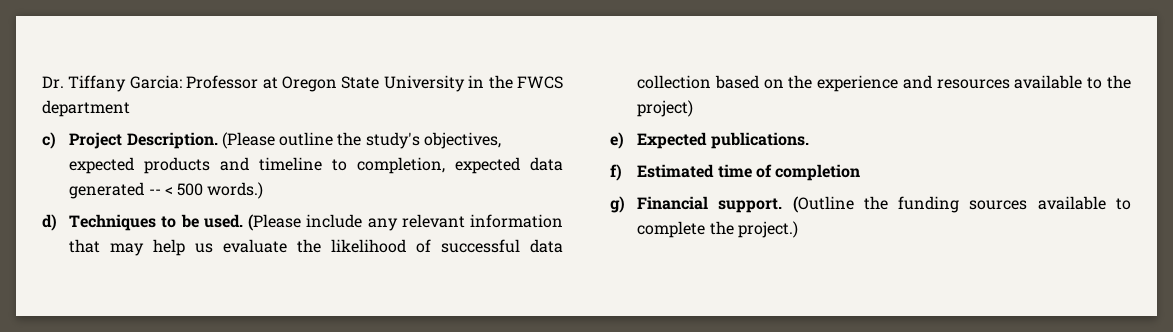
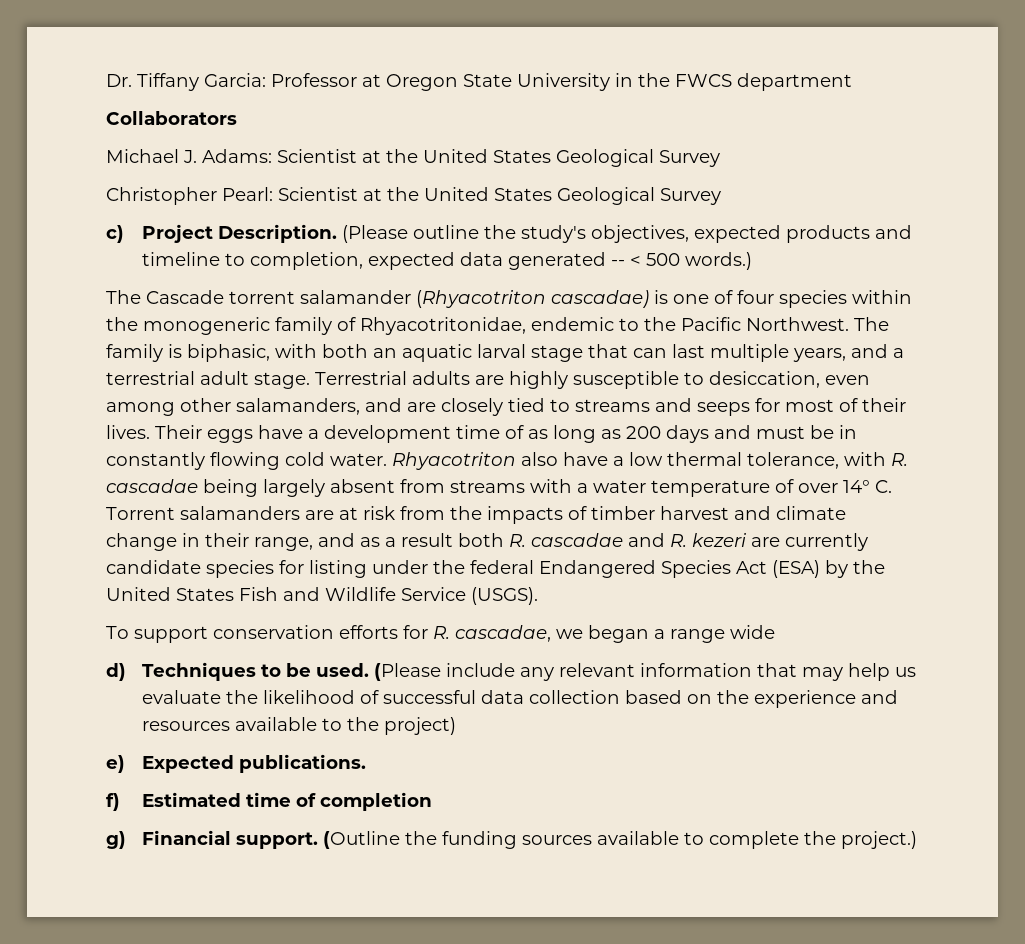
+ Collaborators
+ Michael J. Adams: Scientist at the United States Geological Survey
+ Christopher Pearl: Scientist at the United States Geological Survey
+ The Cascade torrent salamander (Rhyacotriton cascadae) is one of four species within the monogeneric family of Rhyacotritonidae, endemic to the Pacific Northwest. The family is biphasic, with both an aquatic larval stage that can last multiple years, and a terrestrial adult stage. Terrestrial adults are highly susceptible to desiccation, even among other salamanders, and are closely tied to streams and seeps for most of their lives. Their eggs have a development time of as long as 200 days and must be in constantly flowing cold water. Rhyacotriton also have a low thermal tolerance, with R. cascadae being largely absent from streams with a water temperature of over 14° C. Torrent salamanders are at risk from the impacts of timber harvest and climate change in their range, and as a result both R. cascadae and R. kezeri are currently candidate species for listing under the federal Endangered Species Act (ESA) by the United States Fish and Wildlife Service (USGS).
+ To support conservation efforts for R. cascadae, we began a range wide

